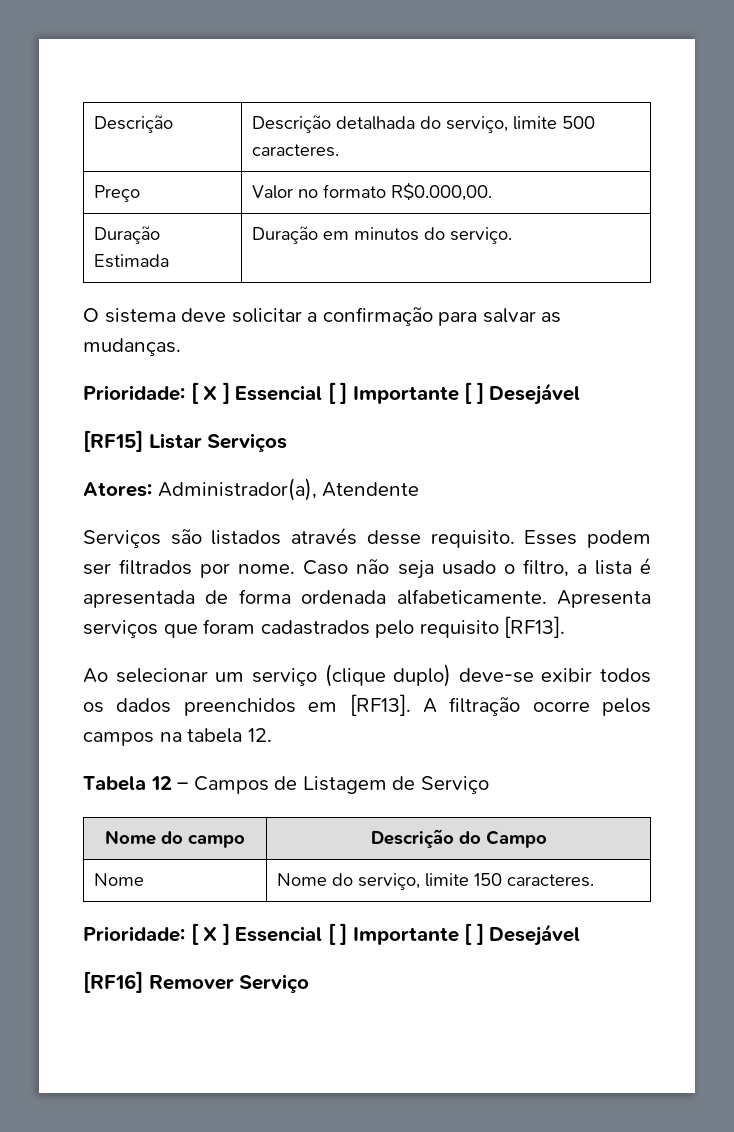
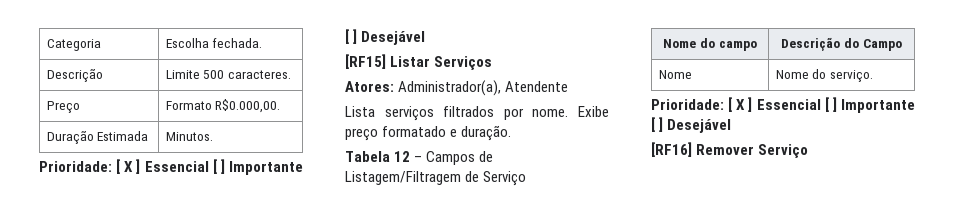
- Descrição | Descrição detalhada do serviço, limite 500 caracteres.
+ Categoria | Escolha fechada.
+ Descrição | Limite 500 caracteres.
- Preço | Valor no formato R$0.000,00.
+ Preço | Formato R$0.000,00.
- Duração Estimada | Duração em minutos do serviço.
- O sistema deve solicitar a confirmação para salvar as mudanças.
+ Duração Estimada | Minutos.
- Serviços são listados através desse requisito. Esses podem ser filtrados por nome. Caso não seja usado o filtro, a lista é apresentada de forma ordenada alfabeticamente. Apresenta serviços que foram cadastrados pelo requisito [RF13].
- Ao selecionar um serviço (clique duplo) deve-se exibir todos os dados preenchidos em [RF13]. A filtração ocorre pelos campos na tabela 12.
+ Lista serviços filtrados por nome. Exibe preço formatado e duração.
- Tabela 12 – Campos de Listagem de Serviço
+ Tabela 12 – Campos de Listagem/Filtragem de Serviço
- Nome | Nome do serviço, limite 150 caracteres.
+ Nome | Nome do serviço.

